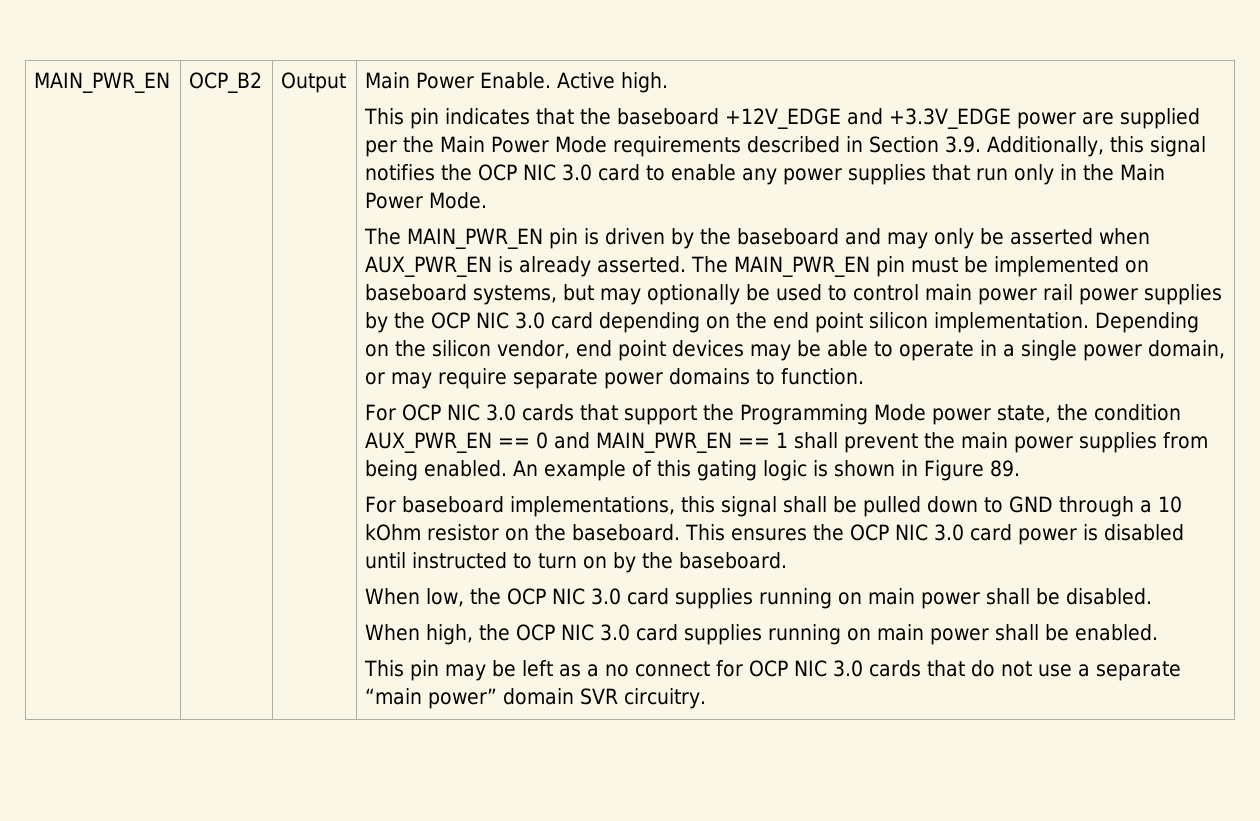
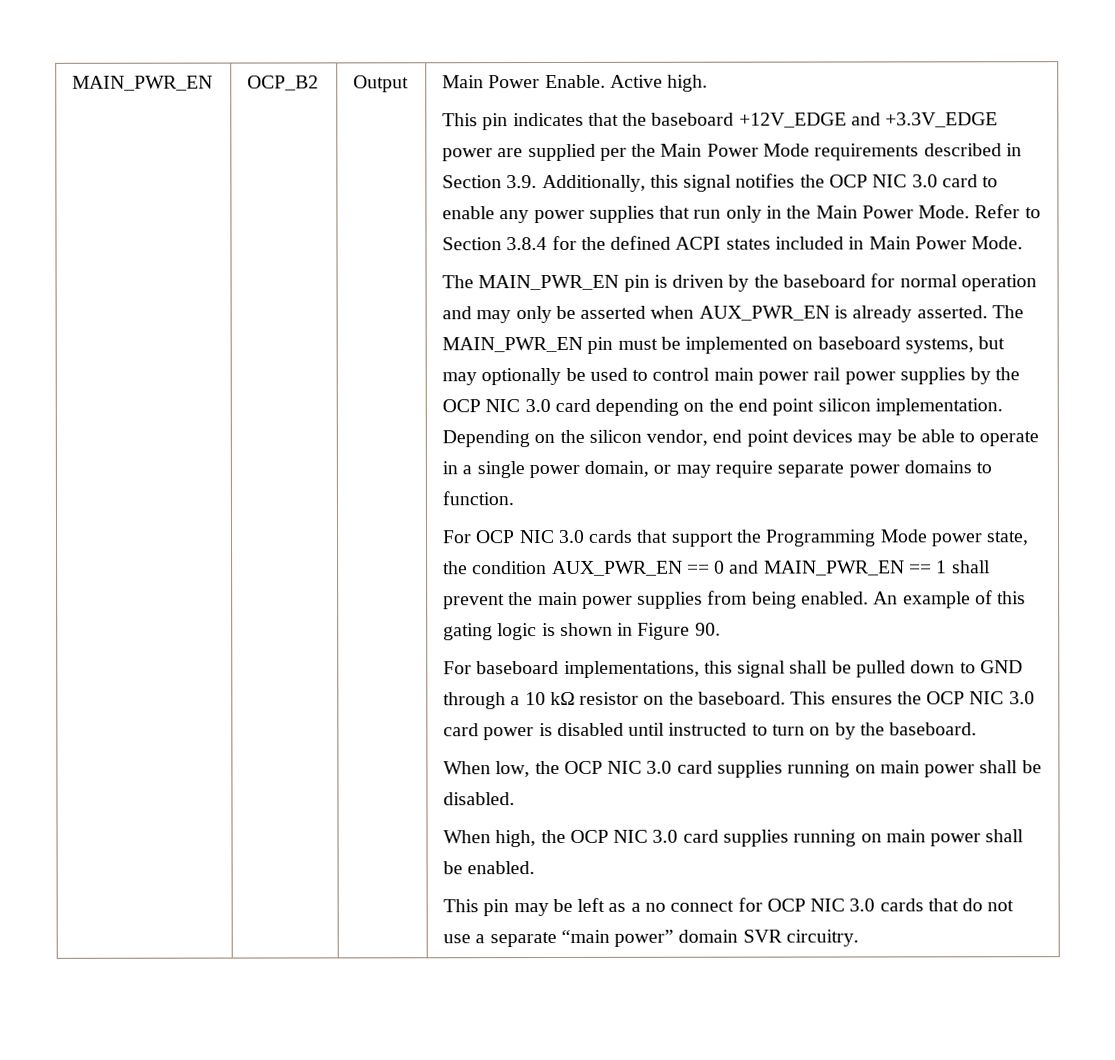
+ Refer to Section 3.8.4 for the defined ACPI states included in Main Power Mode.
- The MAIN_PWR_EN pin is driven by the baseboard and may only be asserted when AUX_PWR_EN is already asserted.
+ The MAIN_PWR_EN pin is driven by the baseboard for normal operation and may only be asserted when AUX_PWR_EN is already asserted.
- An example of this gating logic is shown in Figure 89.
+ An example of this gating logic is shown in Figure 90.
- For baseboard implementations, this signal shall be pulled down to GND through a 10 kOhm resistor on the baseboard.
+ For baseboard implementations, this signal shall be pulled down to GND through a 10 kΩ resistor on the baseboard.

